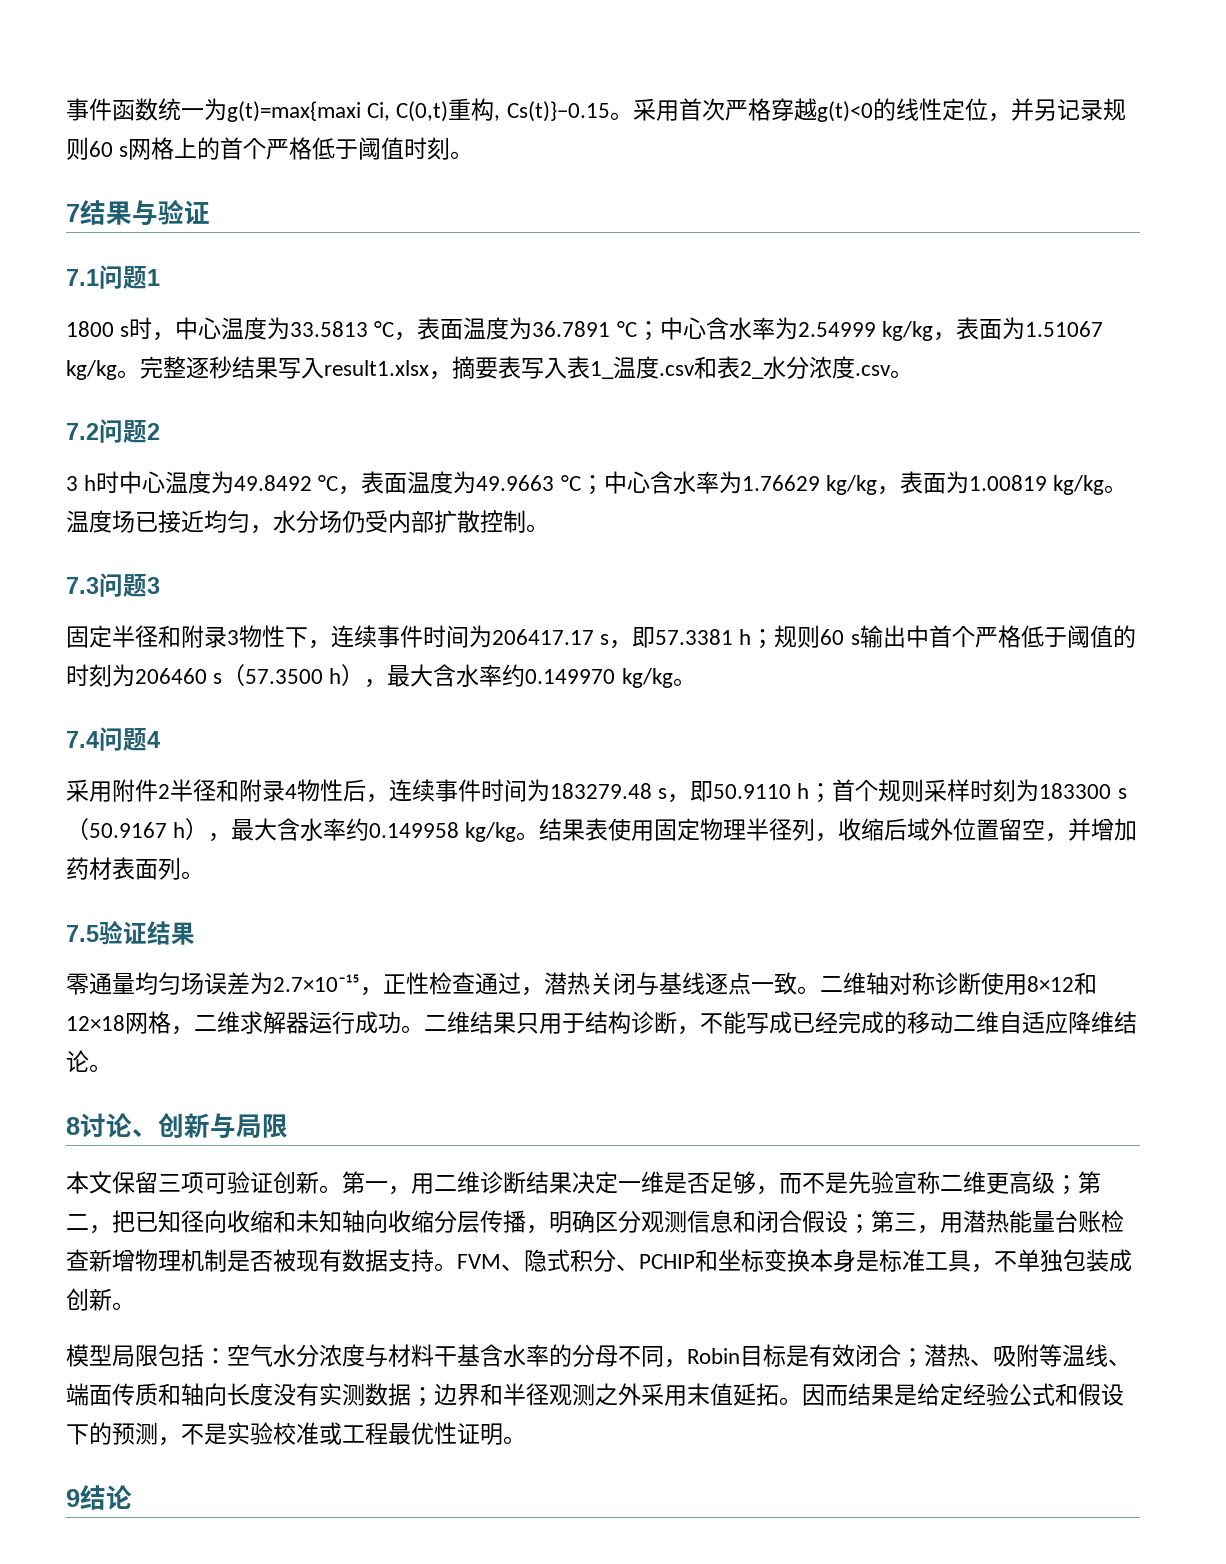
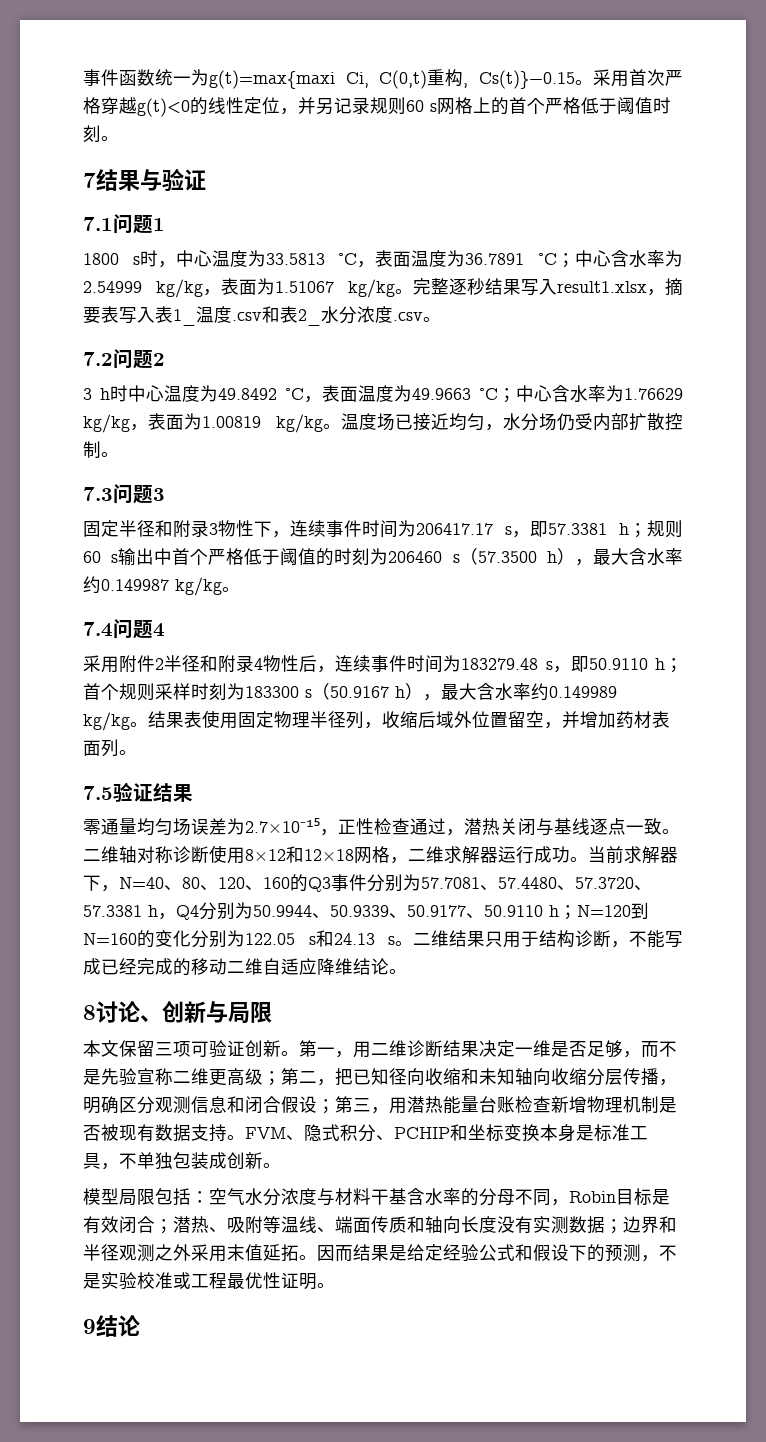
- 固定半径和附录3物性下，连续事件时间为206417.17 s，即57.3381 h；规则60 s输出中首个严格低于阈值的时刻为206460 s（57.3500 h），最大含水率约0.149970 kg/kg。
+ 固定半径和附录3物性下，连续事件时间为206417.17 s，即57.3381 h；规则60 s输出中首个严格低于阈值的时刻为206460 s（57.3500 h），最大含水率约0.149987 kg/kg。
- 采用附件2半径和附录4物性后，连续事件时间为183279.48 s，即50.9110 h；首个规则采样时刻为183300 s（50.9167 h），最大含水率约0.149958 kg/kg。
+ 采用附件2半径和附录4物性后，连续事件时间为183279.48 s，即50.9110 h；首个规则采样时刻为183300 s（50.9167 h），最大含水率约0.149989 kg/kg。
+ 当前求解器下，N=40、80、120、160的Q3事件分别为57.7081、57.4480、57.3720、57.3381 h，Q4分别为50.9944、50.9339、50.9177、50.9110 h；N=120到N=160的变化分别为122.05 s和24.13 s。

